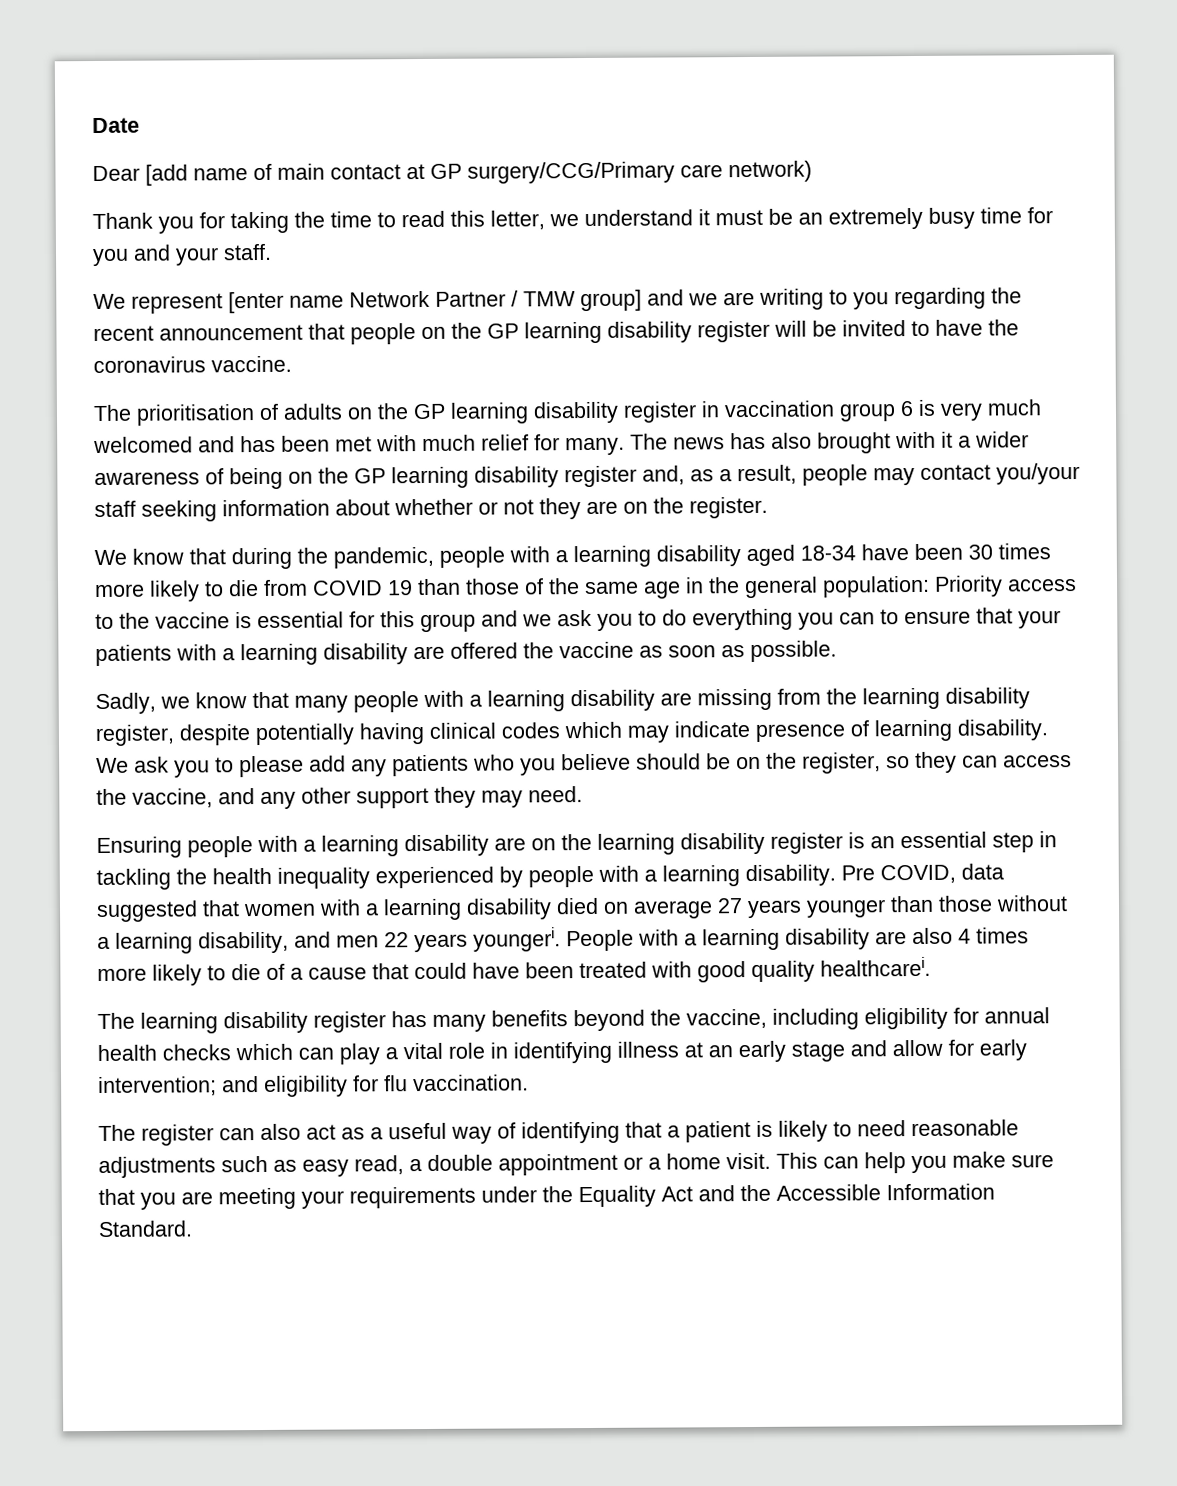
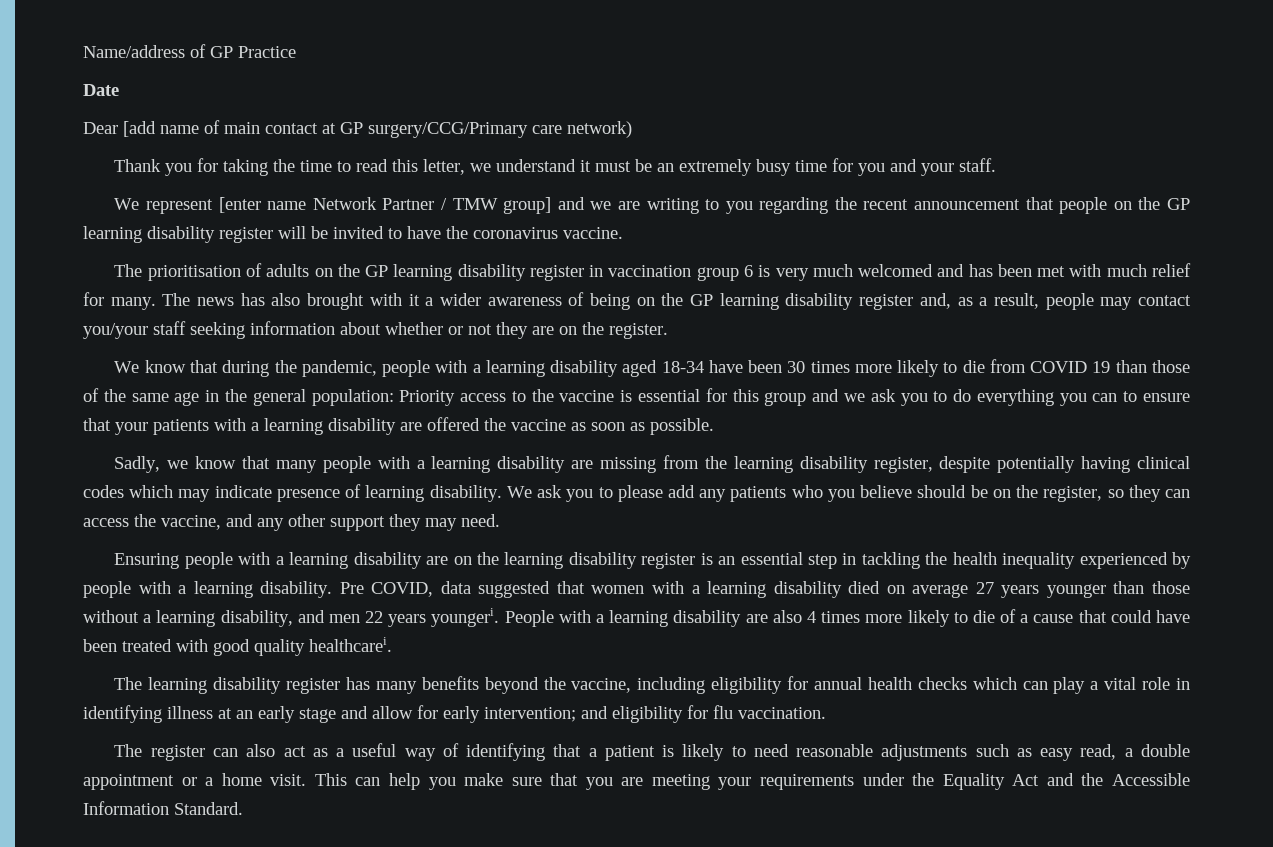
+ Name/address of GP Practice

